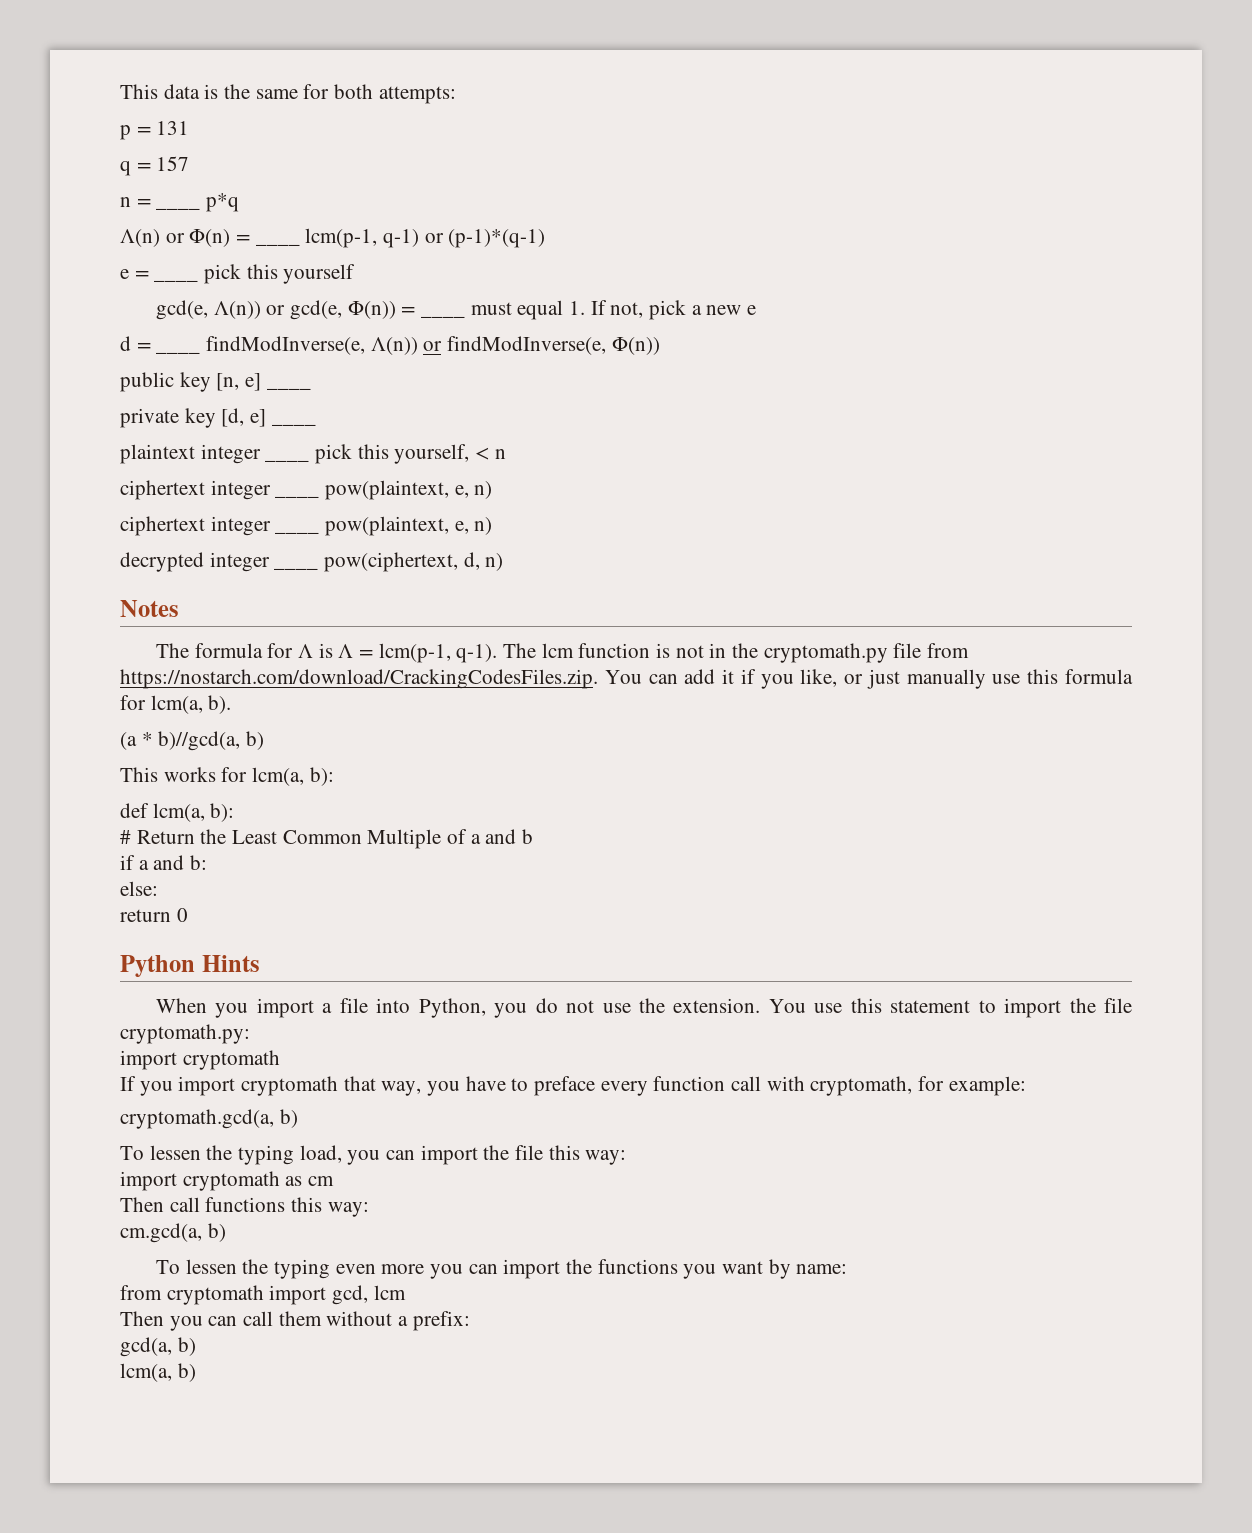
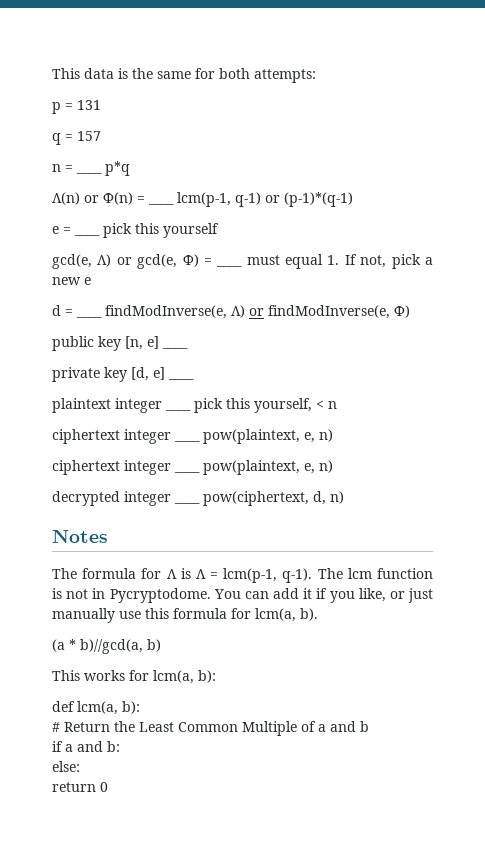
- gcd(e, Λ(n)) or gcd(e, Φ(n)) = ____ must equal 1. If not, pick a new e
+ gcd(e, Λ) or gcd(e, Φ) = ____ must equal 1. If not, pick a new e
- d = ____ findModInverse(e, Λ(n)) or findModInverse(e, Φ(n))
+ d = ____ findModInverse(e, Λ) or findModInverse(e, Φ)
- The lcm function is not in the cryptomath.py file from https://nostarch.com/download/CrackingCodesFiles.zip. You can add it if you like, or just manually use this formula for lcm(a, b).
+ The lcm function is not in Pycryptodome. You can add it if you like, or just manually use this formula for lcm(a, b).
- Python Hints
- When you import a file into Python, you do not use the extension. You use this statement to import the file cryptomath.py:
- import cryptomath
- If you import cryptomath that way, you have to preface every function call with cryptomath, for example:
- cryptomath.gcd(a, b)
- To lessen the typing load, you can import the file this way:
- import cryptomath as cm
- Then call functions this way:
- cm.gcd(a, b)
- To lessen the typing even more you can import the functions you want by name:
- from cryptomath import gcd, lcm
- Then you can call them without a prefix:
- gcd(a, b)
- lcm(a, b)

